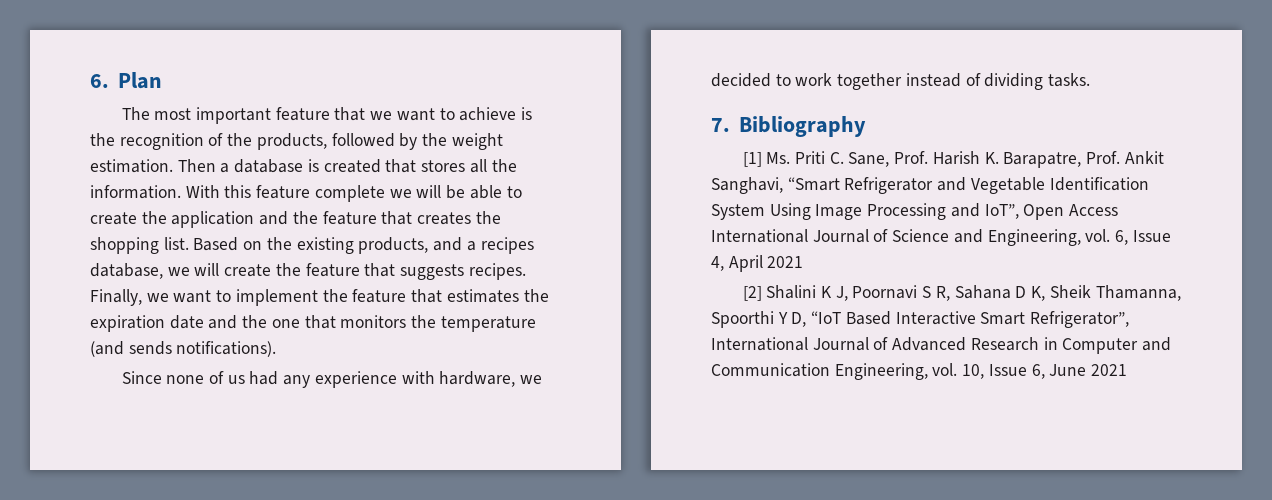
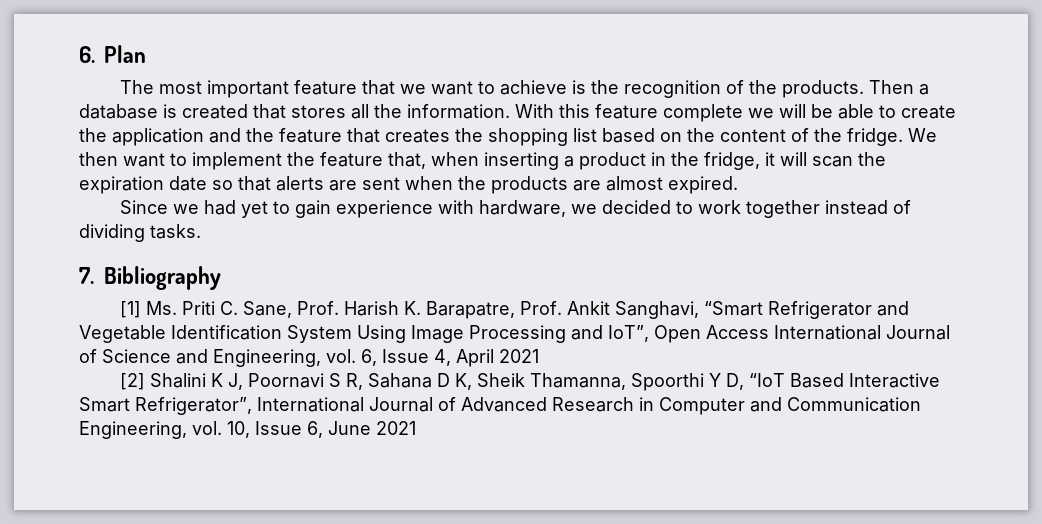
- The most important feature that we want to achieve is the recognition of the products, followed by the weight estimation.
+ The most important feature that we want to achieve is the recognition of the products.
- With this feature complete we will be able to create the application and the feature that creates the shopping list. Based on the existing products, and a recipes database, we will create the feature that suggests recipes. Finally, we want to implement the feature that estimates the expiration date and the one that monitors the temperature (and sends notifications).
- Since none of us had any experience with hardware, we decided to work together instead of dividing tasks.
+ With this feature complete we will be able to create the application and the feature that creates the shopping list based on the content of the fridge. We then want to implement the feature that, when inserting a product in the fridge, it will scan the expiration date so that alerts are sent when the products are almost expired.
+ Since we had yet to gain experience with hardware, we decided to work together instead of dividing tasks.

